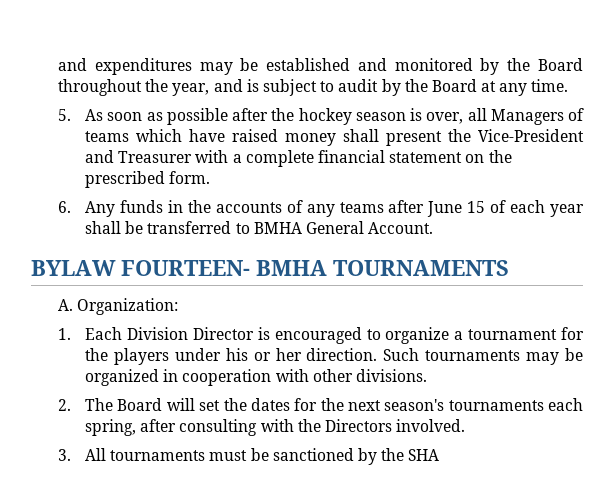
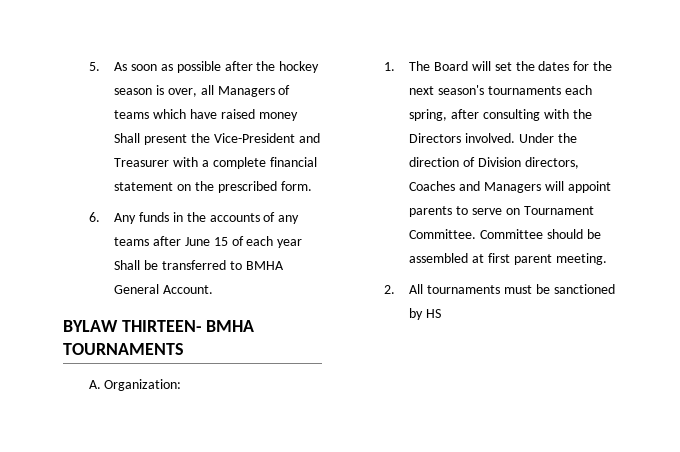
- and expenditures may be established and monitored by the Board throughout the year, and is subject to audit by the Board at any time.
- 5. As soon as possible after the hockey season is over, all Managers of teams which have raised money shall present the Vice-President and Treasurer with a complete financial statement on the prescribed form.
+ 5. As soon as possible after the hockey season is over, all Managers of teams which have raised money Shall present the Vice-President and Treasurer with a complete financial statement on the prescribed form.
- 6. Any funds in the accounts of any teams after June 15 of each year shall be transferred to BMHA General Account.
+ 6. Any funds in the accounts of any teams after June 15 of each year Shall be transferred to BMHA General Account.
- BYLAW FOURTEEN- BMHA TOURNAMENTS
+ BYLAW THIRTEEN- BMHA TOURNAMENTS
- 1. Each Division Director is encouraged to organize a tournament for the players under his or her direction. Such tournaments may be organized in cooperation with other divisions.
- 2. The Board will set the dates for the next season's tournaments each spring, after consulting with the Directors involved.
- 3. All tournaments must be sanctioned by the SHA
+ 1. The Board will set the dates for the next season's tournaments each spring, after consulting with the Directors involved. Under the direction of Division directors, Coaches and Managers will appoint parents to serve on Tournament Committee. Committee should be assembled at first parent meeting.
+ 2. All tournaments must be sanctioned by HS

